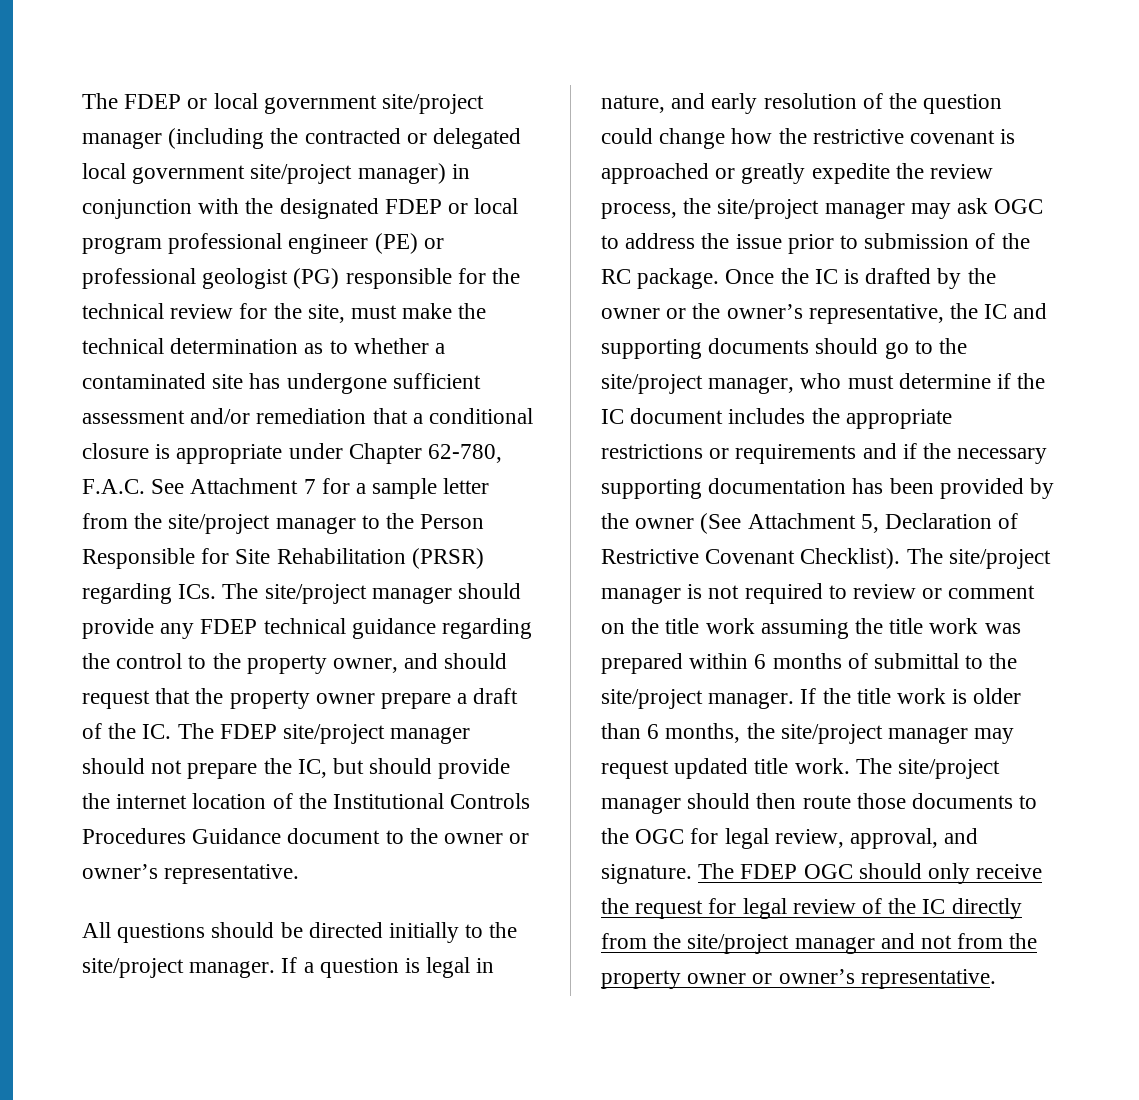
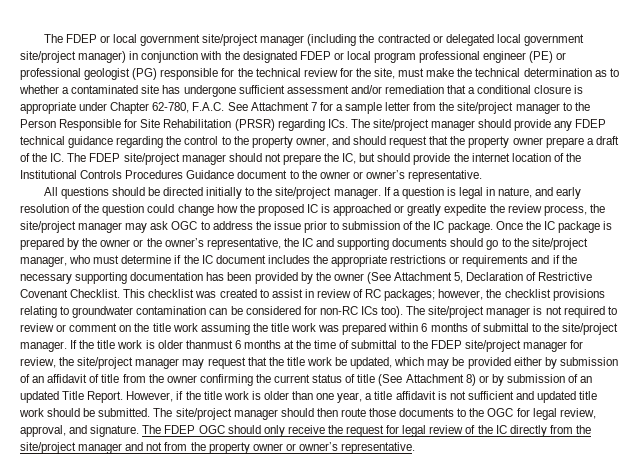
- If a question is legal in nature, and early resolution of the question could change how the restrictive covenant is approached or greatly expedite the review process, the site/project manager may ask OGC to address the issue prior to submission of the RC package.
+ If a question is legal in nature, and early resolution of the question could change how the proposed IC is approached or greatly expedite the review process, the site/project manager may ask OGC to address the issue prior to submission of the IC package.
- Once the IC is drafted by the owner or the owner’s representative, the IC and supporting documents should go to the site/project manager, who must determine if the IC document includes the appropriate restrictions or requirements and if the necessary supporting documentation has been provided by the owner (See Attachment 5, Declaration of Restrictive Covenant Checklist).
+ Once the IC package is prepared by the owner or the owner’s representative, the IC and supporting documents should go to the site/project manager, who must determine if the IC document includes the appropriate restrictions or requirements and if the necessary supporting documentation has been provided by the owner (See Attachment 5, Declaration of Restrictive Covenant Checklist. This checklist was created to assist in review of RC packages; however, the checklist provisions relating to groundwater contamination can be considered for non-RC ICs too).
- If the title work is older than 6 months, the site/project manager may request updated title work.
+ If the title work is older thanmust 6 months at the time of submittal to the FDEP site/project manager for review, the site/project manager may request that the title work be updated, which may be provided either by submission of an affidavit of title from the owner confirming the current status of title (See Attachment 8) or by submission of an updated Title Report. However, if the title work is older than one year, a title affidavit is not sufficient and updated title work should be submitted.

